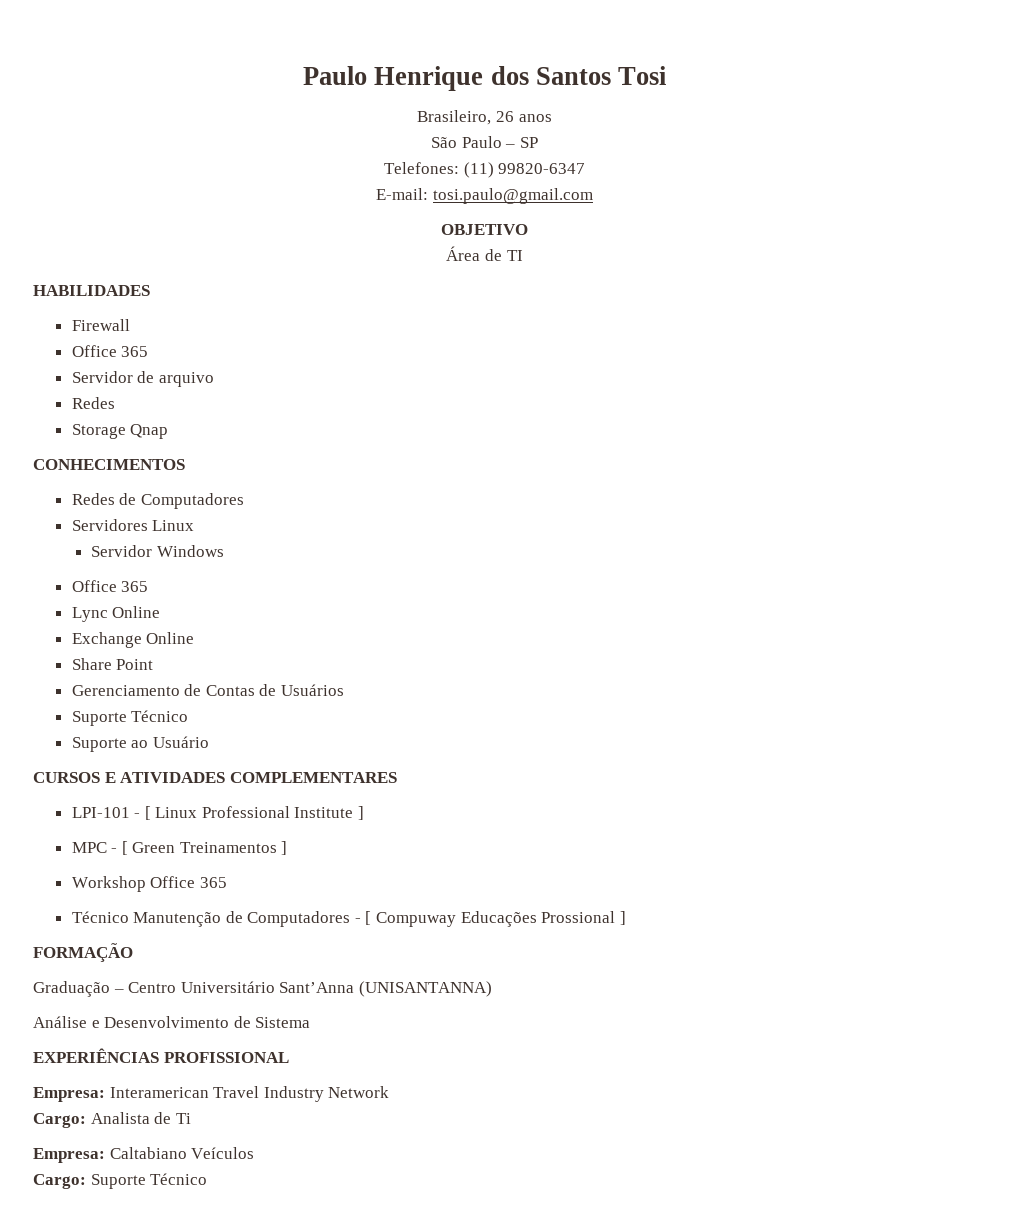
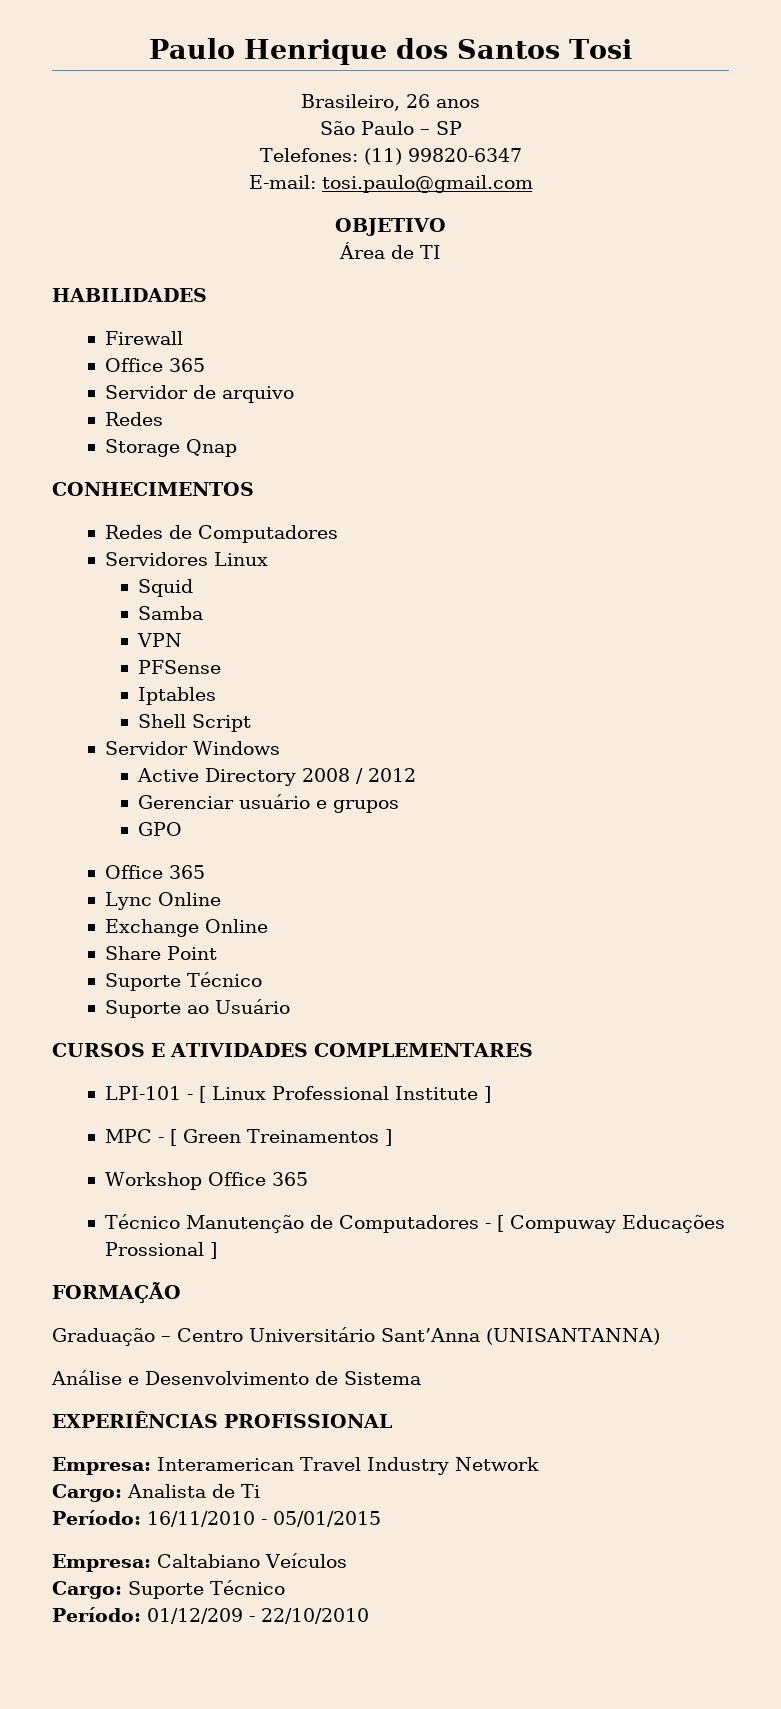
+ Squid
+ Samba
+ VPN
+ PFSense
+ Iptables
+ Shell Script
  Servidor Windows
+ Active Directory 2008 / 2012
+ Gerenciar usuário e grupos
+ GPO
- Gerenciamento de Contas de Usuários
+ Período: 16/11/2010 - 05/01/2015
+ Período: 01/12/209 - 22/10/2010

